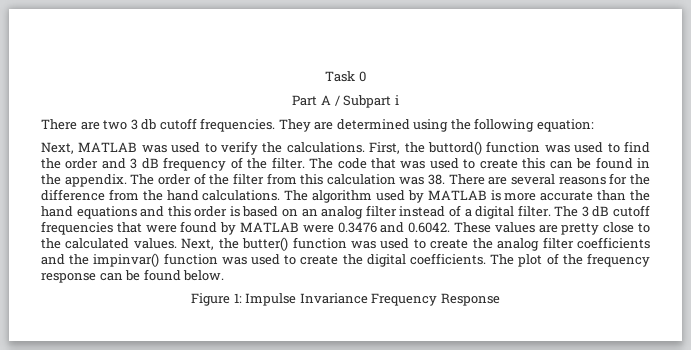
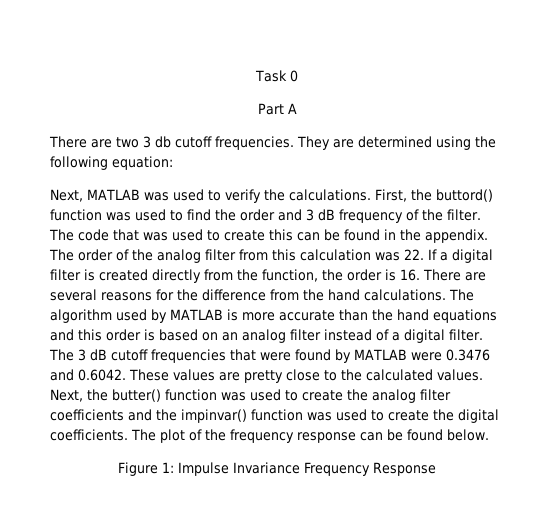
- Part A / Subpart i
+ Part A
- The order of the filter from this calculation was 38. There are several reasons for the difference from the hand calculations.
+ The order of the analog filter from this calculation was 22. If a digital filter is created directly from the function, the order is 16. There are several reasons for the difference from the hand calculations.

